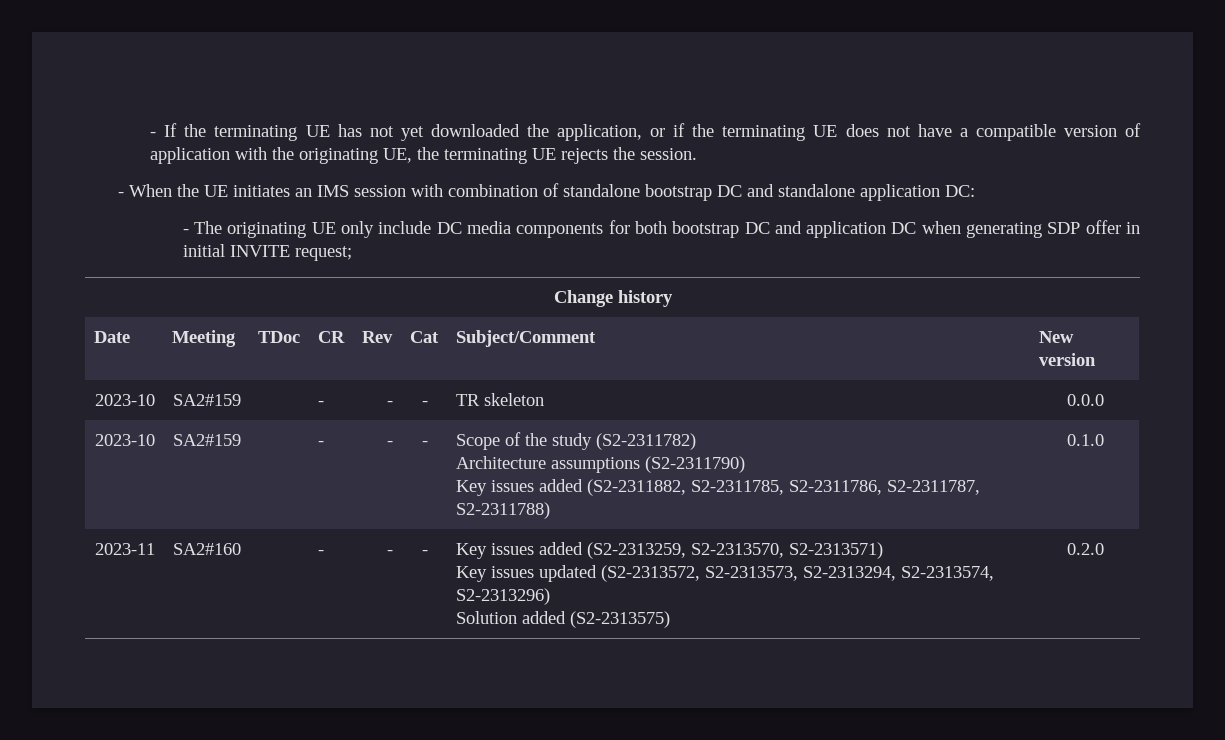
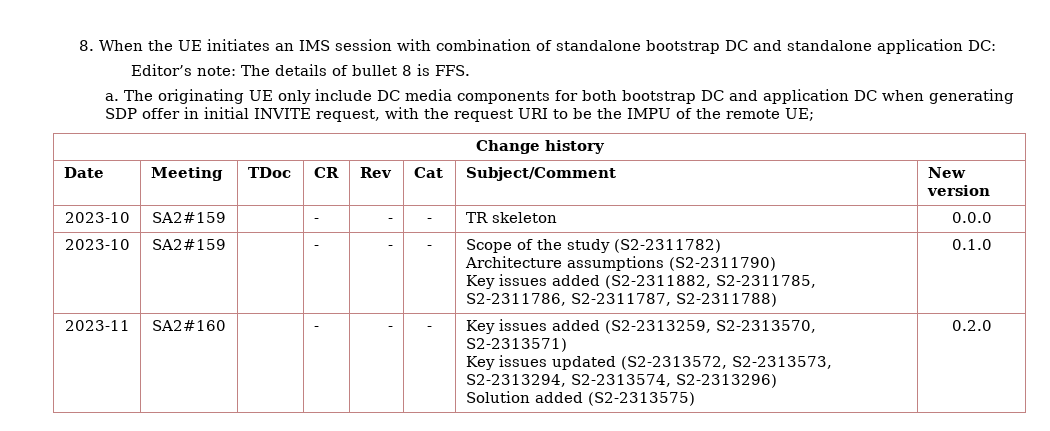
- - If the terminating UE has not yet downloaded the application, or if the terminating UE does not have a compatible version of application with the originating UE, the terminating UE rejects the session.
- - When the UE initiates an IMS session with combination of standalone bootstrap DC and standalone application DC:
+ 8. When the UE initiates an IMS session with combination of standalone bootstrap DC and standalone application DC:
- - The originating UE only include DC media components for both bootstrap DC and application DC when generating SDP offer in initial INVITE request;
+ Editor’s note: The details of bullet 8 is FFS.
+ a. The originating UE only include DC media components for both bootstrap DC and application DC when generating SDP offer in initial INVITE request, with the request URI to be the IMPU of the remote UE;

